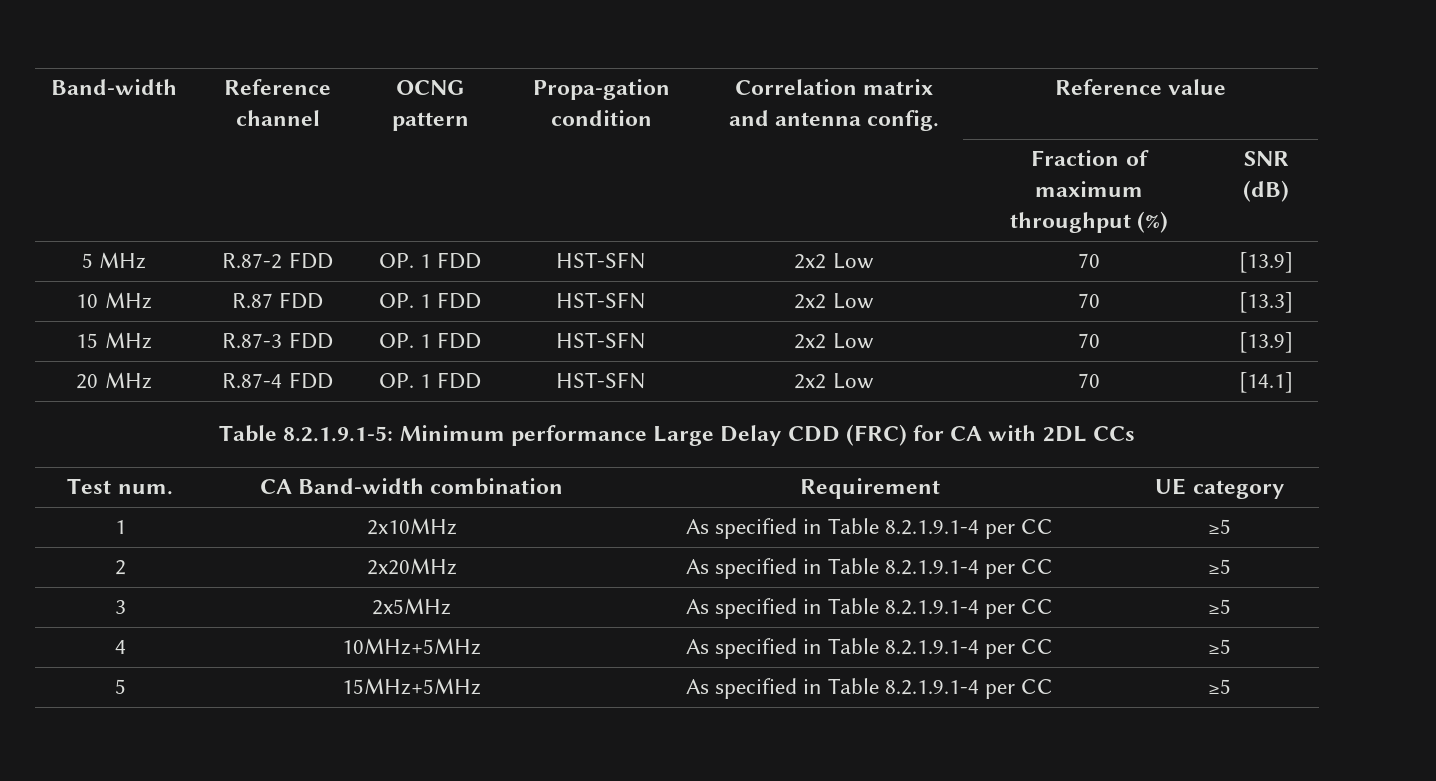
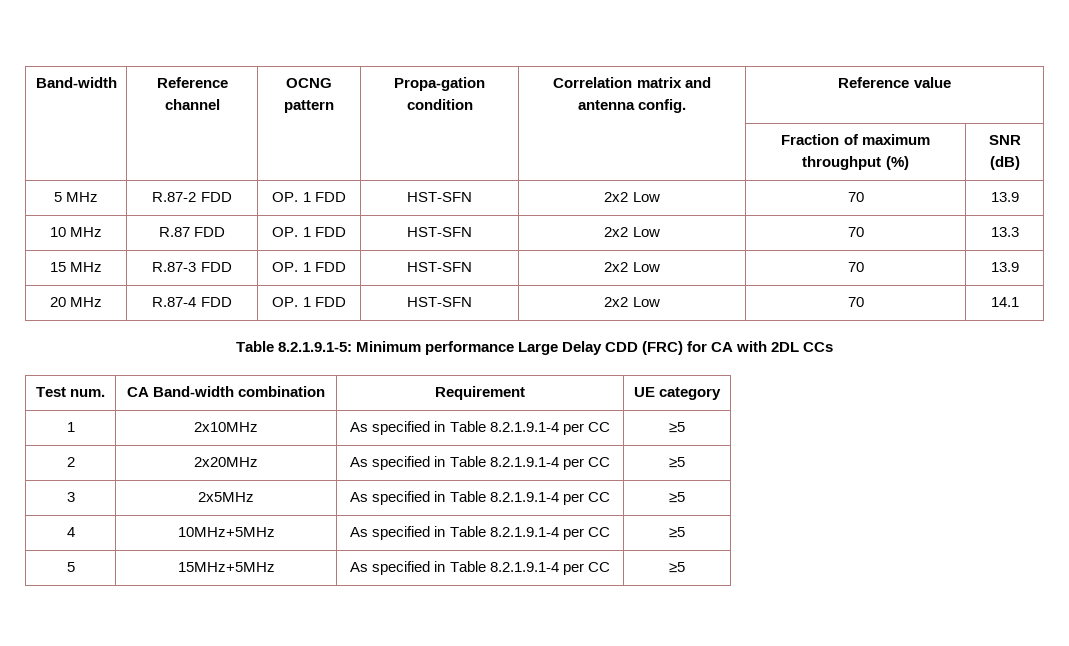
- 5 MHz | R.87-2 FDD | OP. 1 FDD | HST-SFN | 2x2 Low | 70 | [13.9]
+ 5 MHz | R.87-2 FDD | OP. 1 FDD | HST-SFN | 2x2 Low | 70 | 13.9
- 10 MHz | R.87 FDD | OP. 1 FDD | HST-SFN | 2x2 Low | 70 | [13.3]
+ 10 MHz | R.87 FDD | OP. 1 FDD | HST-SFN | 2x2 Low | 70 | 13.3
- 15 MHz | R.87-3 FDD | OP. 1 FDD | HST-SFN | 2x2 Low | 70 | [13.9]
+ 15 MHz | R.87-3 FDD | OP. 1 FDD | HST-SFN | 2x2 Low | 70 | 13.9
- 20 MHz | R.87-4 FDD | OP. 1 FDD | HST-SFN | 2x2 Low | 70 | [14.1]
+ 20 MHz | R.87-4 FDD | OP. 1 FDD | HST-SFN | 2x2 Low | 70 | 14.1

